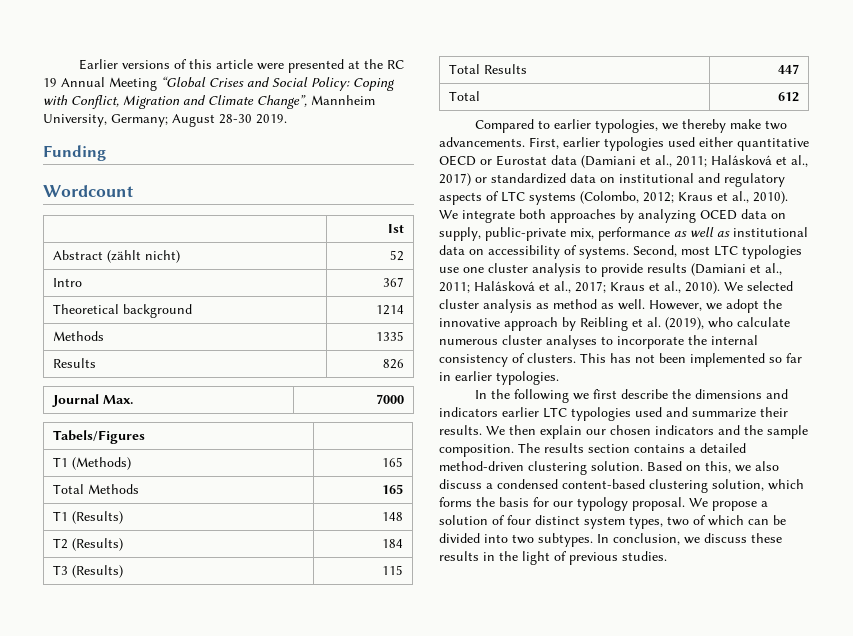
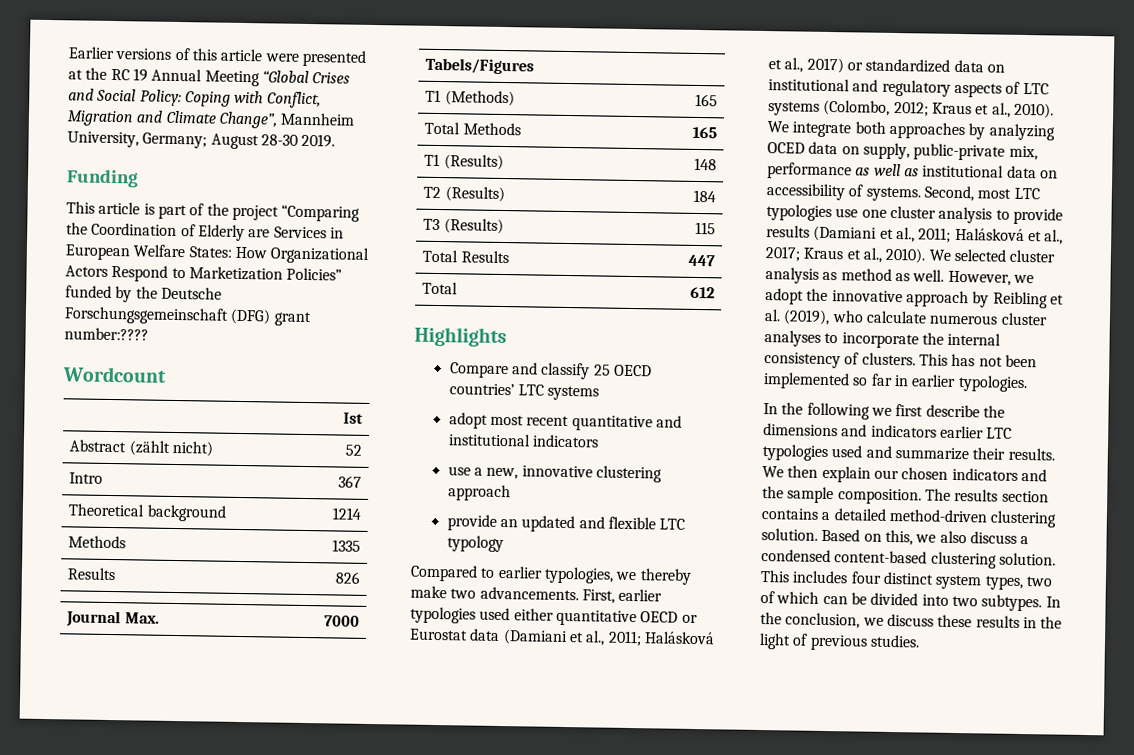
+ This article is part of the project “Comparing the Coordination of Elderly are Services in European Welfare States: How Organizational Actors Respond to Marketization Policies” funded by the Deutsche Forschungsgemeinschaft (DFG) grant number:????
+ Highlights
+ Compare and classify 25 OECD countries’ LTC systems
+ adopt most recent quantitative and institutional indicators
+ use a new, innovative clustering approach
+ provide an updated and flexible LTC typology
- Based on this, we also discuss a condensed content-based clustering solution, which forms the basis for our typology proposal. We propose a solution of four distinct system types, two of which can be divided into two subtypes.
+ Based on this, we also discuss a condensed content-based clustering solution. This includes four distinct system types, two of which can be divided into two subtypes.
- In conclusion, we discuss these results in the light of previous studies.
+ In the conclusion, we discuss these results in the light of previous studies.

